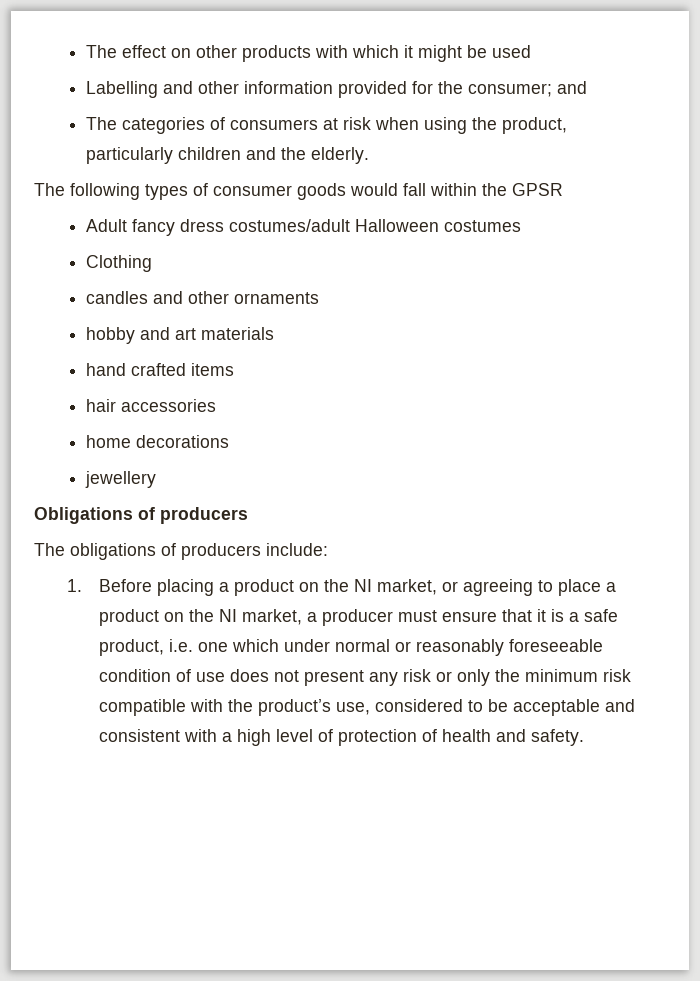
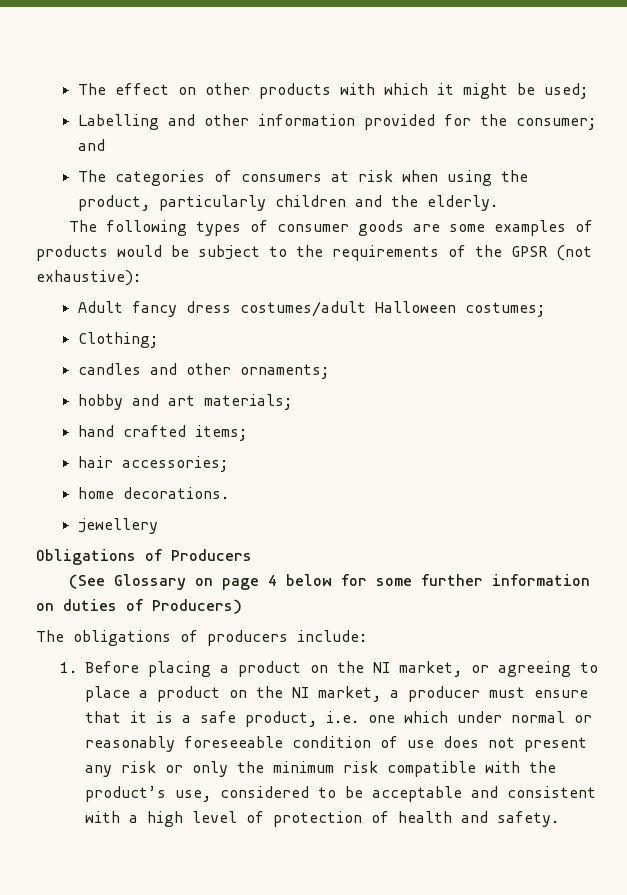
- The effect on other products with which it might be used
+ The effect on other products with which it might be used;
- The following types of consumer goods would fall within the GPSR
+ The following types of consumer goods are some examples of products would be subject to the requirements of the GPSR (not exhaustive):
- Adult fancy dress costumes/adult Halloween costumes
- Clothing
+ Adult fancy dress costumes/adult Halloween costumes;
+ Clothing;
- candles and other ornaments
+ candles and other ornaments;
- hobby and art materials
+ hobby and art materials;
- hand crafted items
+ hand crafted items;
- hair accessories
+ hair accessories;
- home decorations
+ home decorations.
- Obligations of producers
+ Obligations of Producers
+ (See Glossary on page 4 below for some further information on duties of Producers)

